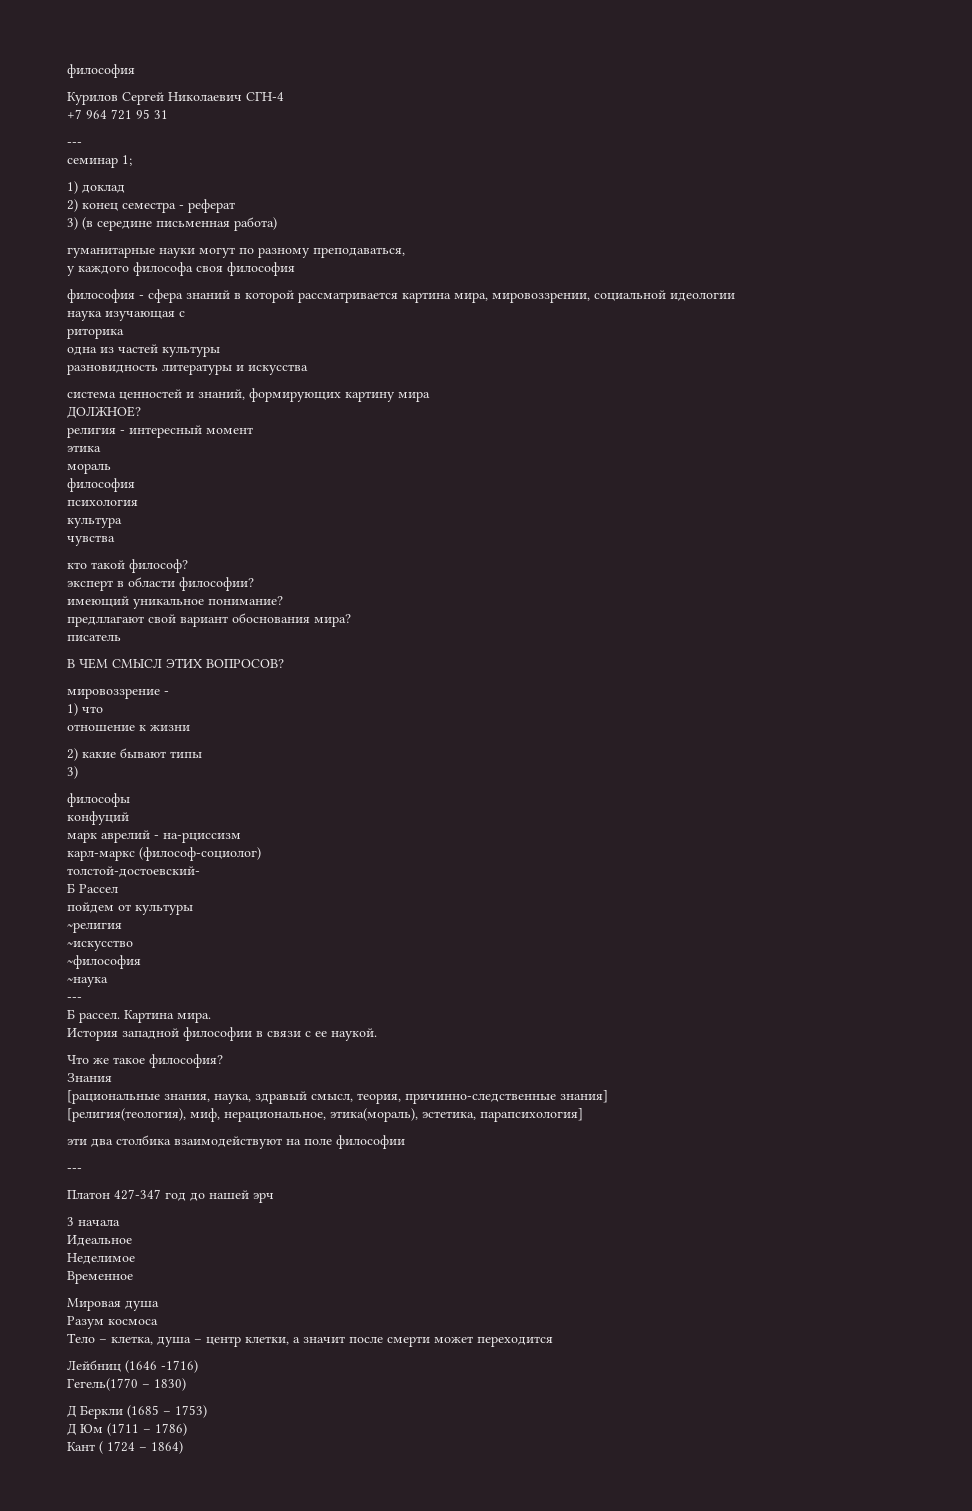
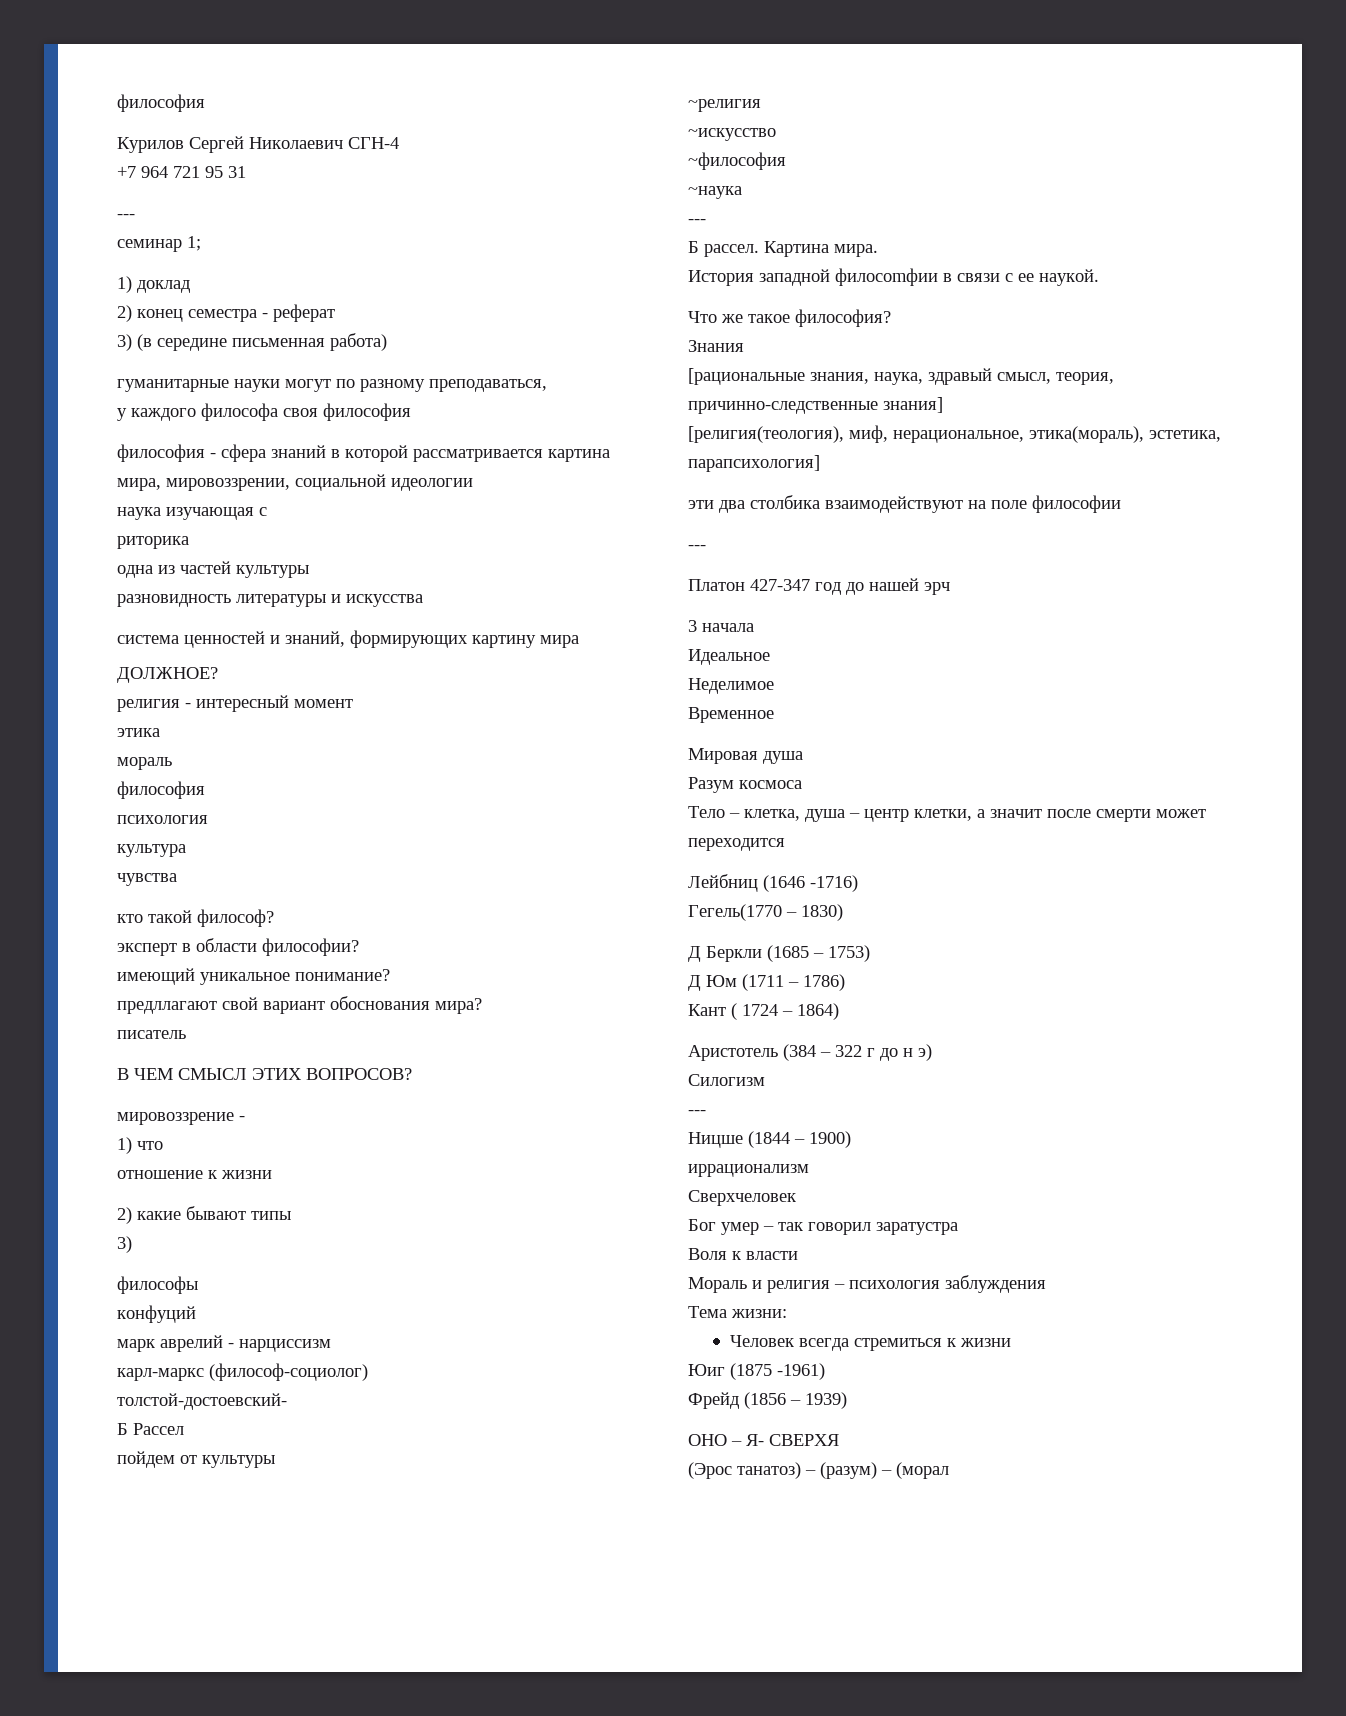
- марк аврелий - на-рциссизм
+ марк аврелий - нарциссизм
- История западной философии в связи с ее наукой.
+ История западной филосоmфии в связи с ее наукой.
+ Аристотель (384 – 322 г до н э)
+ Силогизм
+ ---
+ Ницше (1844 – 1900)
+ иррационализм
+ Сверхчеловек
+ Бог умер – так говорил заратустра
+ Воля к власти
+ Мораль и религия – психология заблуждения
+ Тема жизни:
+ Человек всегда стремиться к жизни
+ Юиг (1875 -1961)
+ Фрейд (1856 – 1939)
+ ОНО – Я- СВЕРХЯ
+ (Эрос танатоз) – (разум) – (морал

